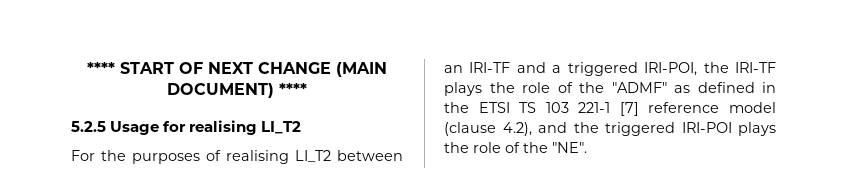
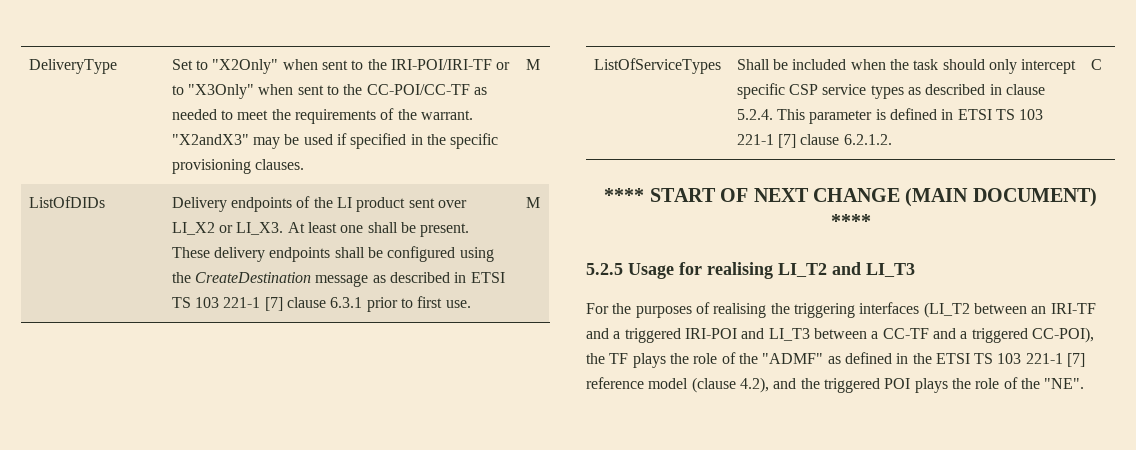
+ DeliveryType | Set to "X2Only" when sent to the IRI-POI/IRI-TF or to "X3Only" when sent to the CC-POI/CC-TF as needed to meet the requirements of the warrant. "X2andX3" may be used if specified in the specific provisioning clauses. | M
+ ListOfDIDs | Delivery endpoints of the LI product sent over LI_X2 or LI_X3. At least one shall be present. These delivery endpoints shall be configured using the CreateDestination message as described in ETSI TS 103 221-1 [7] clause 6.3.1 prior to first use. | M
+ ListOfServiceTypes | Shall be included when the task should only intercept specific CSP service types as described in clause 5.2.4. This parameter is defined in ETSI TS 103 221-1 [7] clause 6.2.1.2. | C
- 5.2.5 Usage for realising LI_T2
+ 5.2.5 Usage for realising LI_T2 and LI_T3
- For the purposes of realising LI_T2 between an IRI-TF and a triggered IRI-POI, the IRI-TF plays the role of the "ADMF" as defined in the ETSI TS 103 221-1 [7] reference model (clause 4.2), and the triggered IRI-POI plays the role of the "NE".
+ For the purposes of realising the triggering interfaces (LI_T2 between an IRI-TF and a triggered IRI-POI and LI_T3 between a CC-TF and a triggered CC-POI), the TF plays the role of the "ADMF" as defined in the ETSI TS 103 221-1 [7] reference model (clause 4.2), and the triggered POI plays the role of the "NE".

